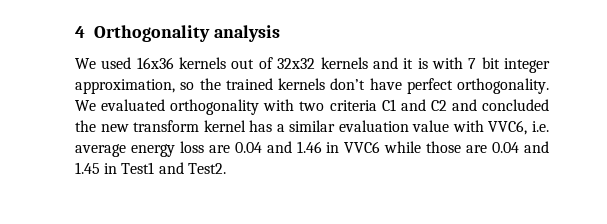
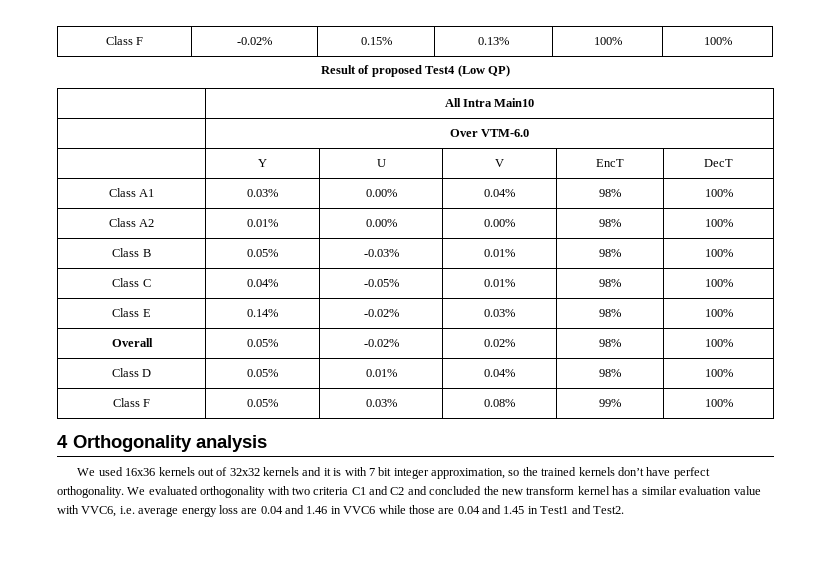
+ Class F | -0.02% | 0.15% | 0.13% | 100% | 100%
+ Result of proposed Test4 (Low QP)
+ | All Intra Main10
+ | Over VTM-6.0
+ | Y | U | V | EncT | DecT
+ Class A1 | 0.03% | 0.00% | 0.04% | 98% | 100%
+ Class A2 | 0.01% | 0.00% | 0.00% | 98% | 100%
+ Class B | 0.05% | -0.03% | 0.01% | 98% | 100%
+ Class C | 0.04% | -0.05% | 0.01% | 98% | 100%
+ Class E | 0.14% | -0.02% | 0.03% | 98% | 100%
+ Overall | 0.05% | -0.02% | 0.02% | 98% | 100%
+ Class D | 0.05% | 0.01% | 0.04% | 98% | 100%
+ Class F | 0.05% | 0.03% | 0.08% | 99% | 100%

